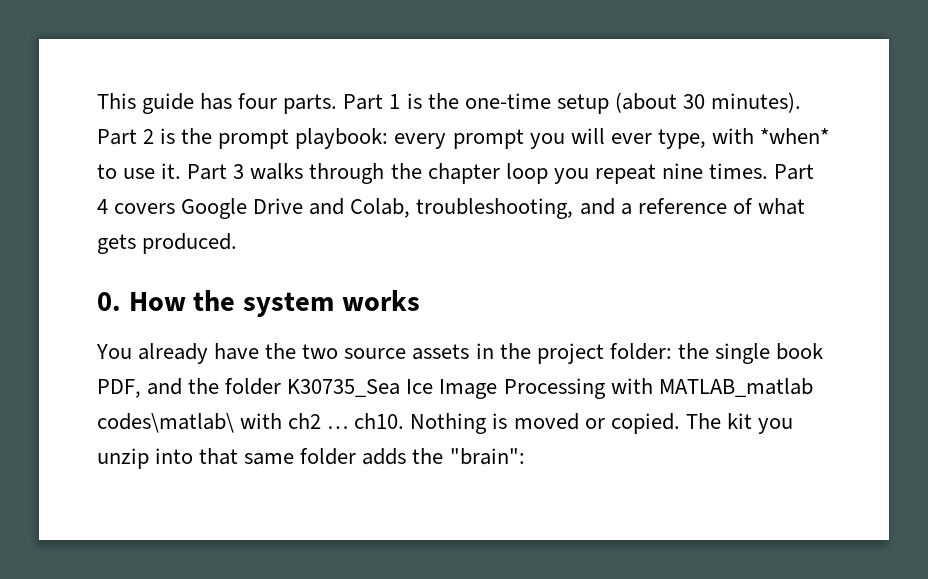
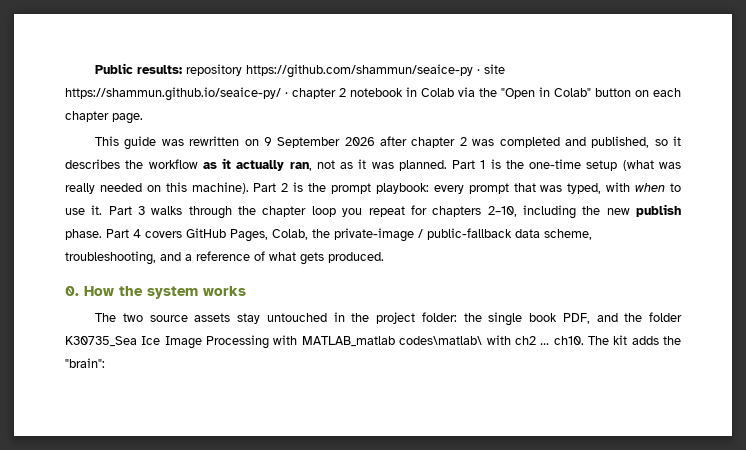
- This guide has four parts.
+ Public results: repository https://github.com/shammun/seaice-py · site https://shammun.github.io/seaice-py/ · chapter 2 notebook in Colab via the "Open in Colab" button on each chapter page.
+ This guide was rewritten on 9 September 2026 after chapter 2 was completed and published, so it describes the workflow as it actually ran, not as it was planned.
- Part 1 is the one-time setup (about 30 minutes).
+ Part 1 is the one-time setup (what was really needed on this machine).
- Part 2 is the prompt playbook: every prompt you will ever type, with *when* to use it.
+ Part 2 is the prompt playbook: every prompt that was typed, with when to use it.
- Part 3 walks through the chapter loop you repeat nine times. Part 4 covers Google Drive and Colab, troubleshooting, and a reference of what gets produced.
+ Part 3 walks through the chapter loop you repeat for chapters 2–10, including the new publish phase. Part 4 covers GitHub Pages, Colab, the private-image / public-fallback data scheme, troubleshooting, and a reference of what gets produced.
- You already have the two source assets in the project folder: the single book PDF, and the folder K30735_Sea Ice Image Processing with MATLAB_matlab codes\matlab\ with ch2 … ch10.
+ The two source assets stay untouched in the project folder: the single book PDF, and the folder K30735_Sea Ice Image Processing with MATLAB_matlab codes\matlab\ with ch2 … ch10.
- Nothing is moved or copied. The kit you unzip into that same folder adds the "brain":
+ The kit adds the "brain":

